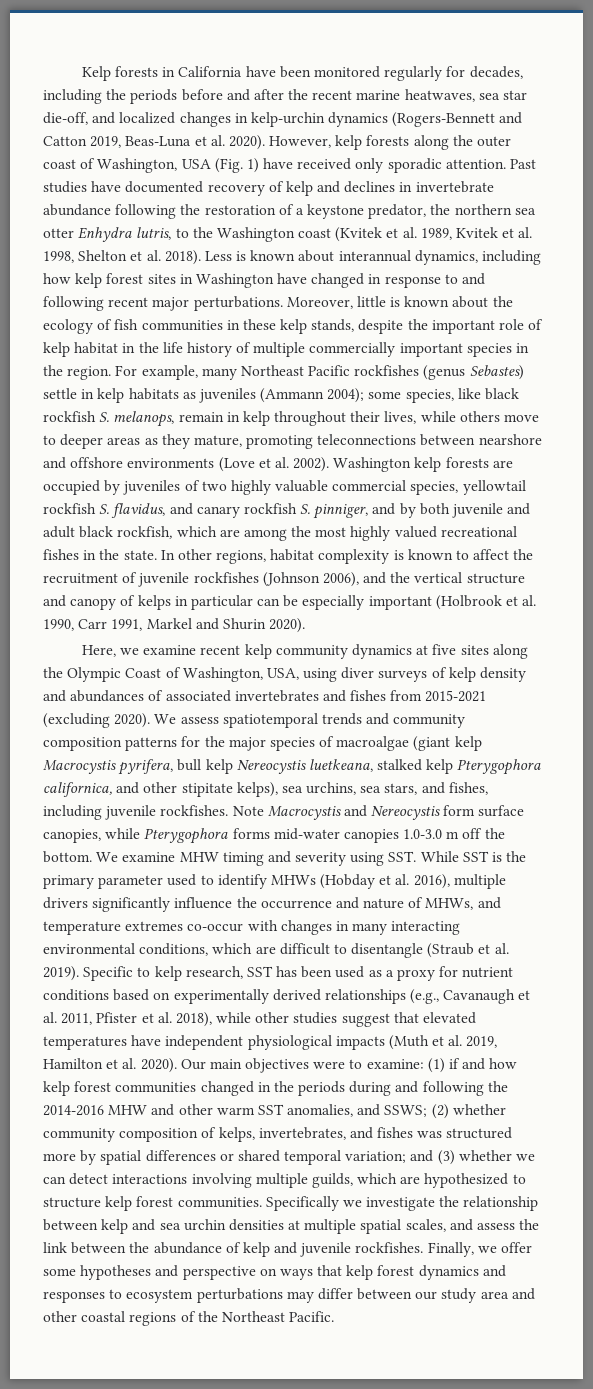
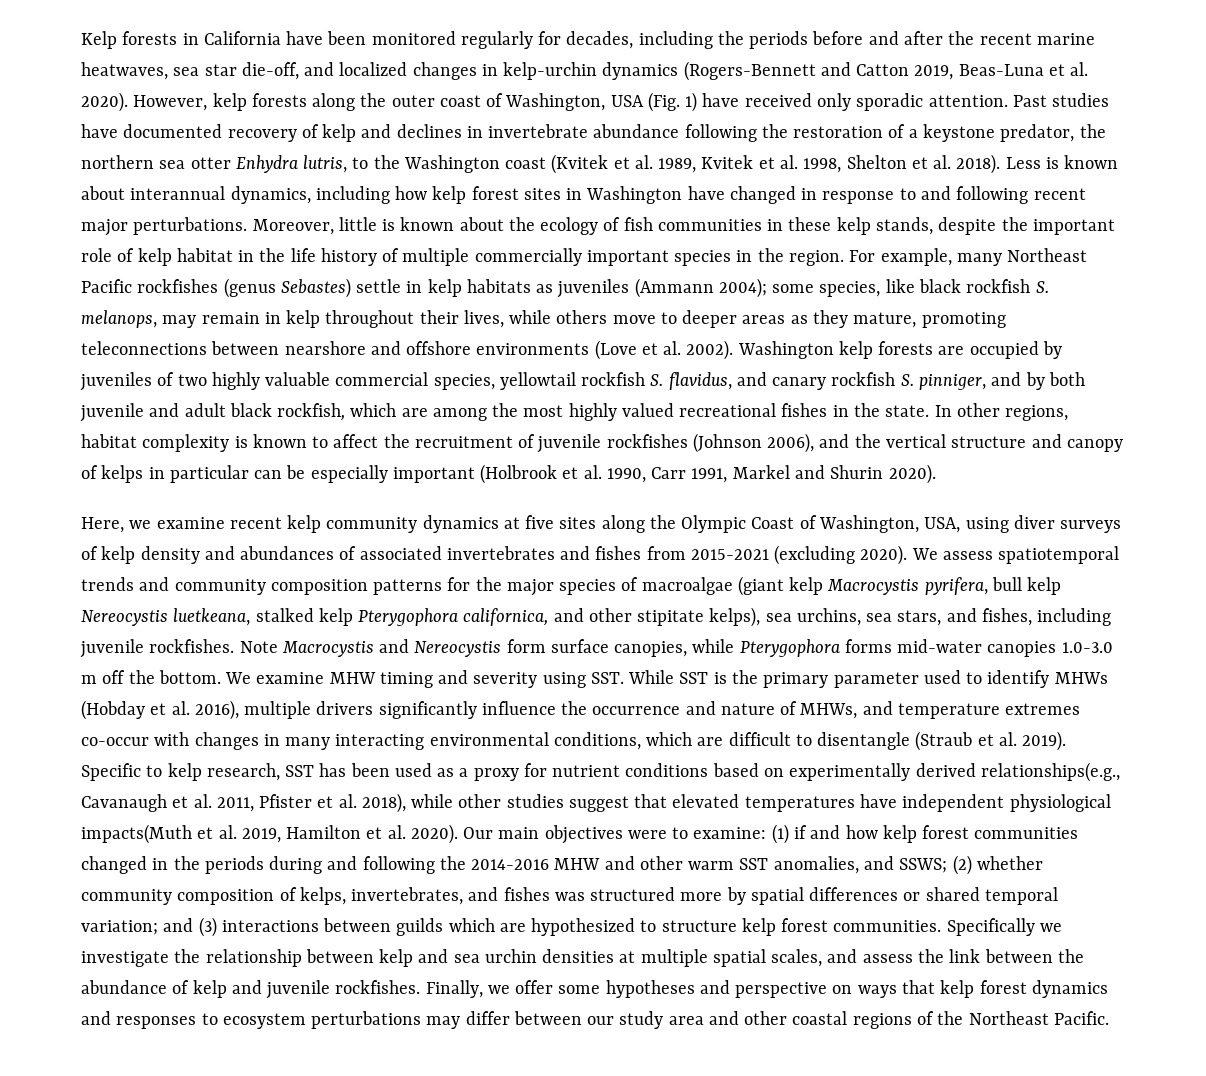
- For example, many Northeast Pacific rockfishes (genus Sebastes) settle in kelp habitats as juveniles (Ammann 2004); some species, like black rockfish S. melanops, remain in kelp throughout their lives, while others move to deeper areas as they mature, promoting teleconnections between nearshore and offshore environments (Love et al. 2002).
+ For example, many Northeast Pacific rockfishes (genus Sebastes) settle in kelp habitats as juveniles (Ammann 2004); some species, like black rockfish S. melanops, may remain in kelp throughout their lives, while others move to deeper areas as they mature, promoting teleconnections between nearshore and offshore environments (Love et al. 2002).
- Specific to kelp research, SST has been used as a proxy for nutrient conditions based on experimentally derived relationships (e.g., Cavanaugh et al. 2011, Pfister et al. 2018), while other studies suggest that elevated temperatures have independent physiological impacts (Muth et al. 2019, Hamilton et al. 2020).
+ Specific to kelp research, SST has been used as a proxy for nutrient conditions based on experimentally derived relationships(e.g., Cavanaugh et al. 2011, Pfister et al. 2018), while other studies suggest that elevated temperatures have independent physiological impacts(Muth et al. 2019, Hamilton et al. 2020).
- Our main objectives were to examine: (1) if and how kelp forest communities changed in the periods during and following the 2014-2016 MHW and other warm SST anomalies, and SSWS; (2) whether community composition of kelps, invertebrates, and fishes was structured more by spatial differences or shared temporal variation; and (3) whether we can detect interactions involving multiple guilds, which are hypothesized to structure kelp forest communities.
+ Our main objectives were to examine: (1) if and how kelp forest communities changed in the periods during and following the 2014-2016 MHW and other warm SST anomalies, and SSWS; (2) whether community composition of kelps, invertebrates, and fishes was structured more by spatial differences or shared temporal variation; and (3) interactions between guilds which are hypothesized to structure kelp forest communities.

